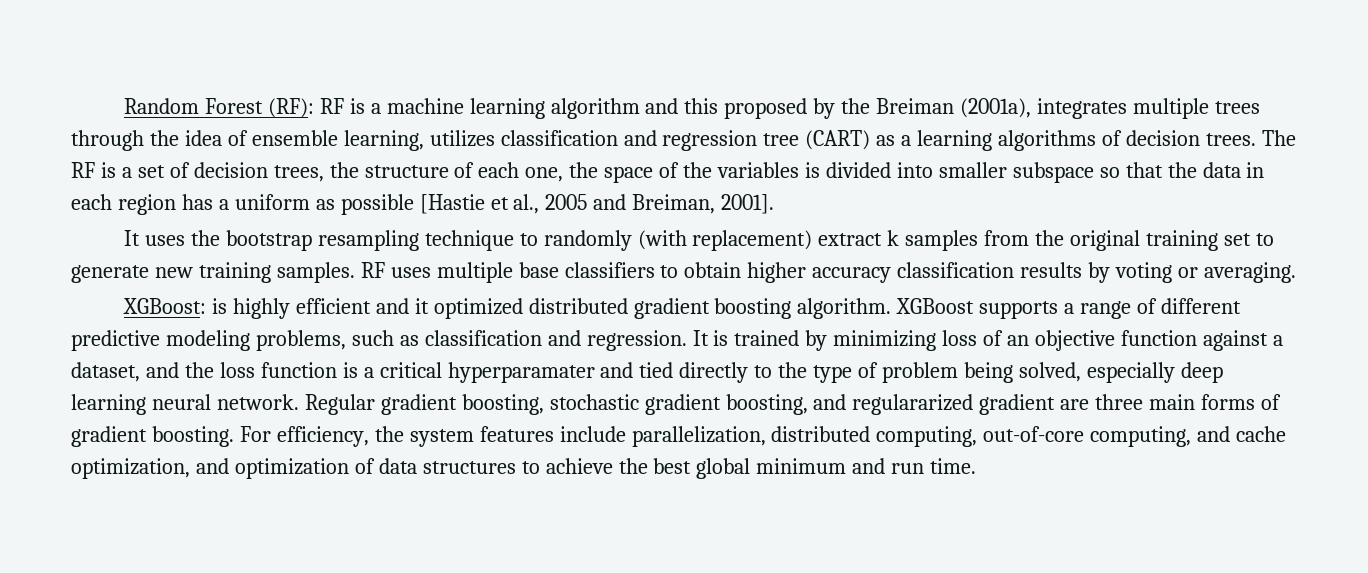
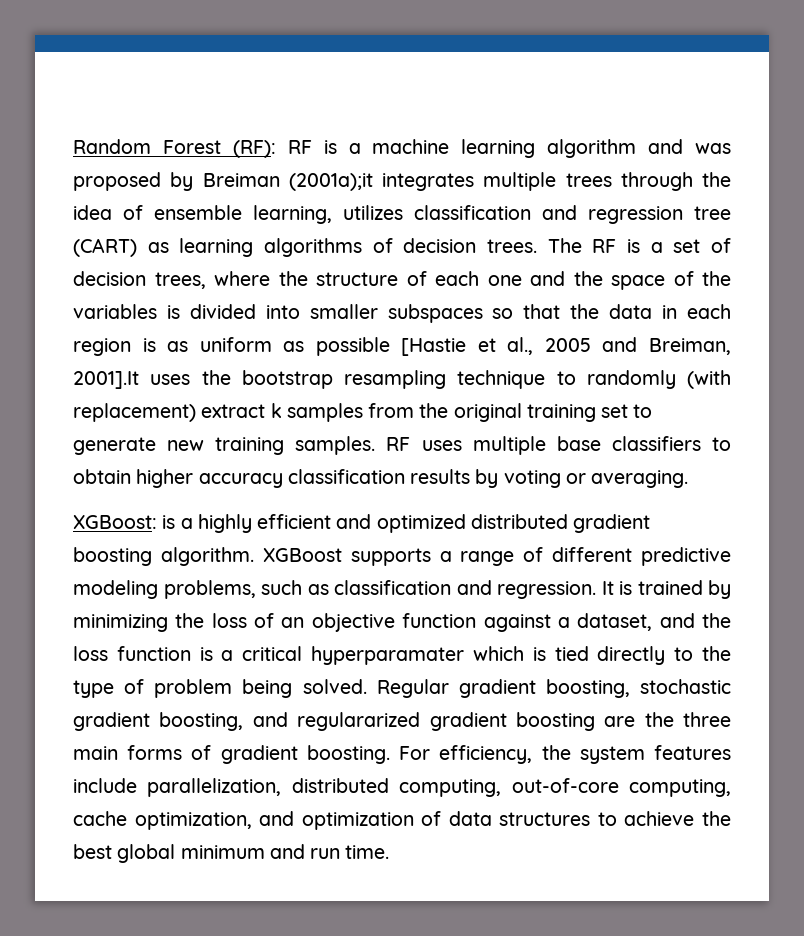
- Random Forest (RF): RF is a machine learning algorithm and this proposed by the Breiman (2001a), integrates multiple trees through the idea of ensemble learning, utilizes classification and regression tree (CART) as a learning algorithms of decision trees.
+ Random Forest (RF): RF is a machine learning algorithm and was proposed by Breiman (2001a);it integrates multiple trees through the idea of ensemble learning, utilizes classification and regression tree (CART) as learning algorithms of decision trees.
- The RF is a set of decision trees, the structure of each one, the space of the variables is divided into smaller subspace so that the data in each region has a uniform as possible [Hastie et al., 2005 and Breiman, 2001].
- It uses the bootstrap resampling technique to randomly (with replacement) extract k samples from the original training set to generate new training samples.
+ The RF is a set of decision trees, where the structure of each one and the space of the variables is divided into smaller subspaces so that the data in each region is as uniform as possible [Hastie et al., 2005 and Breiman, 2001].It uses the bootstrap resampling technique to randomly (with replacement) extract k samples from the original training set to generate new training samples.
- XGBoost: is highly efficient and it optimized distributed gradient boosting algorithm.
+ XGBoost: is a highly efficient and optimized distributed gradient boosting algorithm.
- It is trained by minimizing loss of an objective function against a dataset, and the loss function is a critical hyperparamater and tied directly to the type of problem being solved, especially deep learning neural network.
+ It is trained by minimizing the loss of an objective function against a dataset, and the loss function is a critical hyperparamater which is tied directly to the type of problem being solved.
- Regular gradient boosting, stochastic gradient boosting, and regulararized gradient are three main forms of gradient boosting.
+ Regular gradient boosting, stochastic gradient boosting, and regulararized gradient boosting are the three main forms of gradient boosting.
- For efficiency, the system features include parallelization, distributed computing, out-of-core computing, and cache optimization, and optimization of data structures to achieve the best global minimum and run time.
+ For efficiency, the system features include parallelization, distributed computing, out-of-core computing, cache optimization, and optimization of data structures to achieve the best global minimum and run time.

